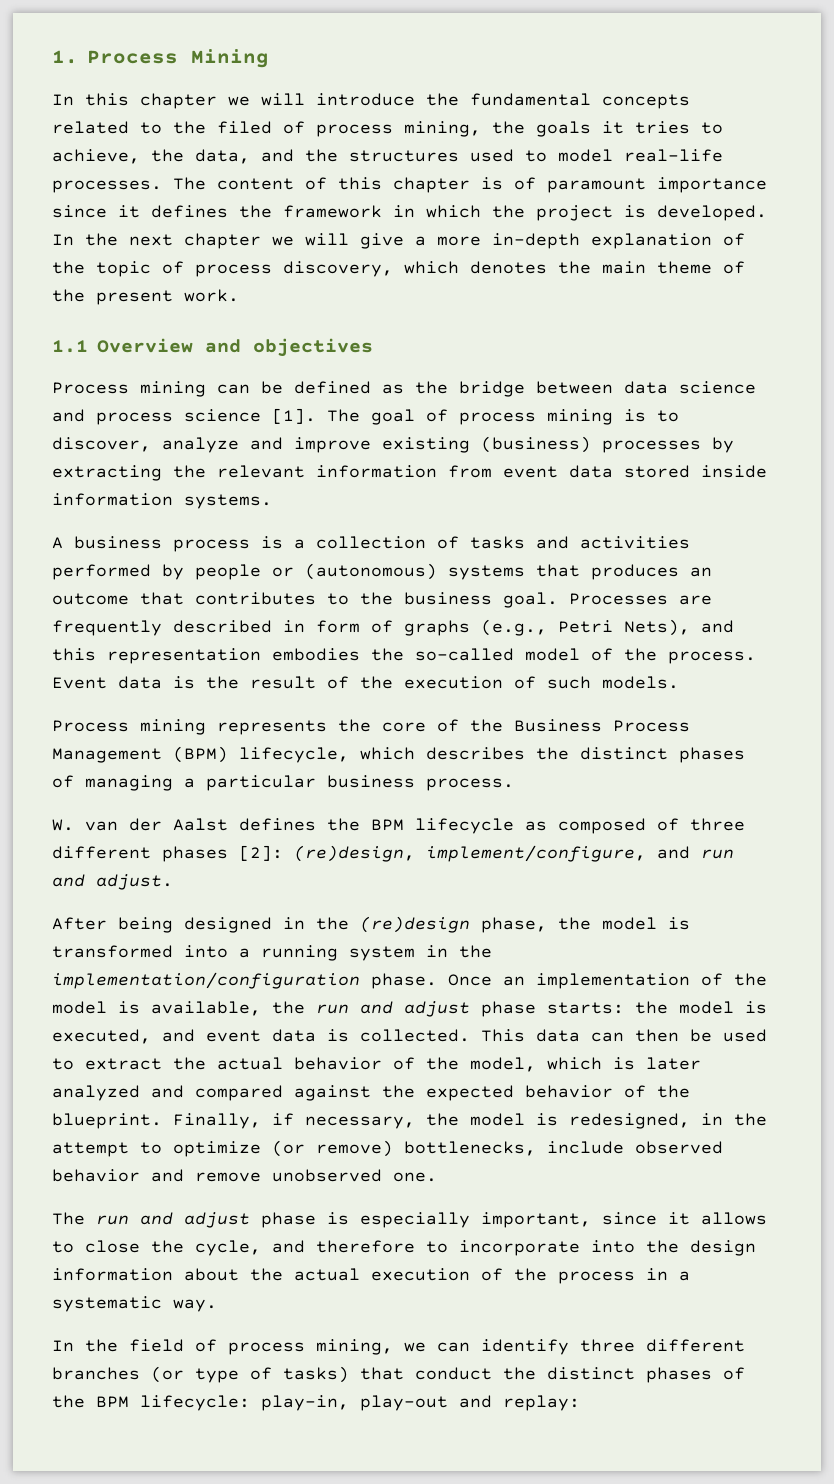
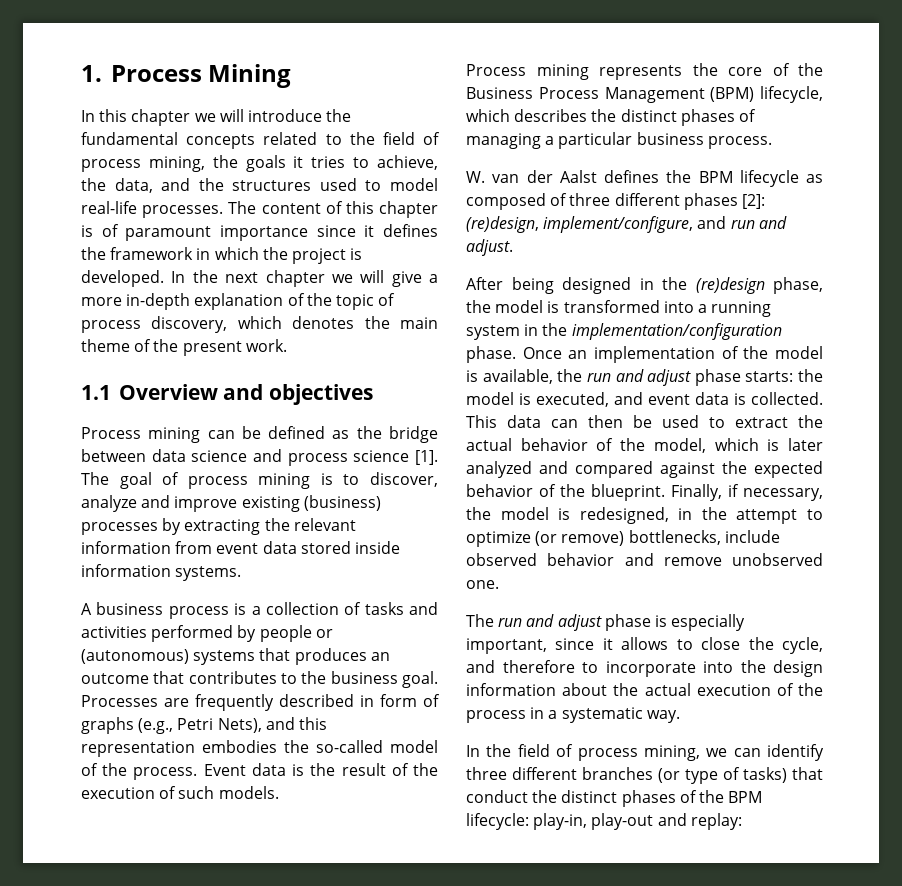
- In this chapter we will introduce the fundamental concepts related to the filed of process mining, the goals it tries to achieve, the data, and the structures used to model real-life processes.
+ In this chapter we will introduce the fundamental concepts related to the field of process mining, the goals it tries to achieve, the data, and the structures used to model real-life processes.

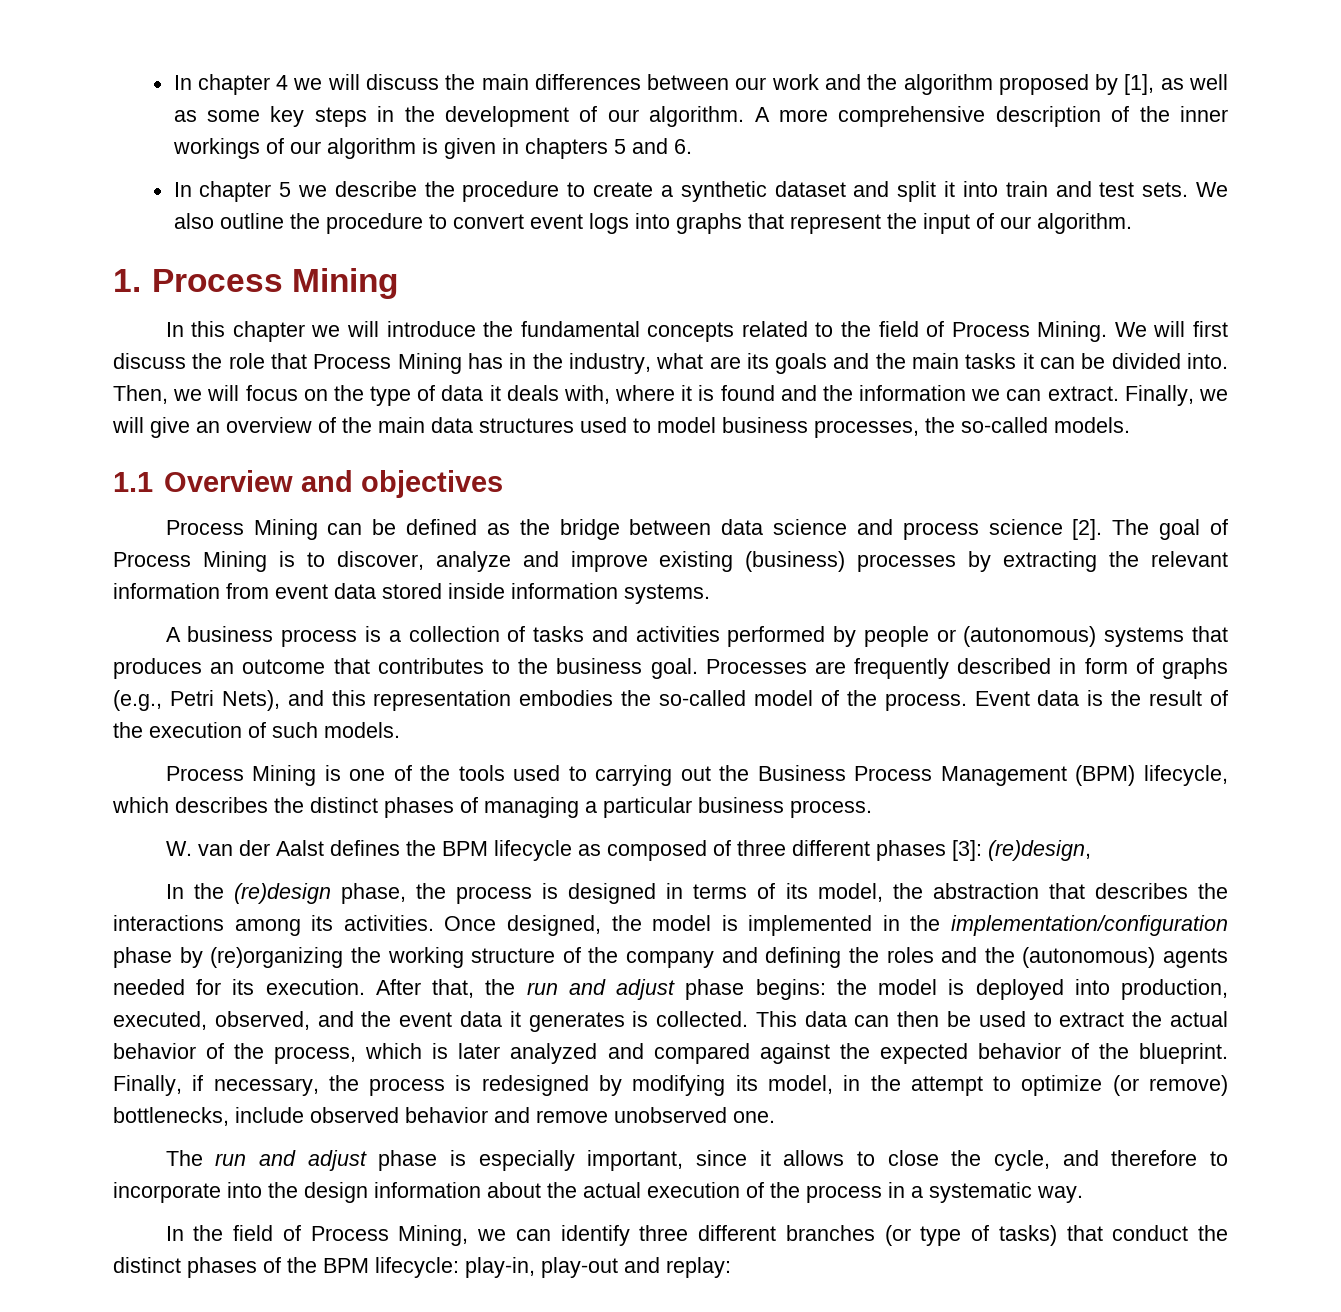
+ In chapter 4 we will discuss the main differences between our work and the algorithm proposed by [1], as well as some key steps in the development of our algorithm. A more comprehensive description of the inner workings of our algorithm is given in chapters 5 and 6.
+ In chapter 5 we describe the procedure to create a synthetic dataset and split it into train and test sets. We also outline the procedure to convert event logs into graphs that represent the input of our algorithm.
- In this chapter we will introduce the fundamental concepts related to the field of process mining, the goals it tries to achieve, the data, and the structures used to model real-life processes. The content of this chapter is of paramount importance since it defines the framework in which the project is developed. In the next chapter we will give a more in-depth explanation of the topic of process discovery, which denotes the main theme of the present work.
+ In this chapter we will introduce the fundamental concepts related to the field of Process Mining. We will first discuss the role that Process Mining has in the industry, what are its goals and the main tasks it can be divided into. Then, we will focus on the type of data it deals with, where it is found and the information we can extract. Finally, we will give an overview of the main data structures used to model business processes, the so-called models.
- Process mining can be defined as the bridge between data science and process science [1].
+ Process Mining can be defined as the bridge between data science and process science [2].
- The goal of process mining is to discover, analyze and improve existing (business) processes by extracting the relevant information from event data stored inside information systems.
+ The goal of Process Mining is to discover, analyze and improve existing (business) processes by extracting the relevant information from event data stored inside information systems.
- Process mining represents the core of the Business Process Management (BPM) lifecycle, which describes the distinct phases of managing a particular business process.
+ Process Mining is one of the tools used to carrying out the Business Process Management (BPM) lifecycle, which describes the distinct phases of managing a particular business process.
- W. van der Aalst defines the BPM lifecycle as composed of three different phases [2]: (re)design, implement/configure, and run and adjust.
- After being designed in the (re)design phase, the model is transformed into a running system in the implementation/configuration phase. Once an implementation of the model is available, the run and adjust phase starts: the model is executed, and event data is collected.
+ W. van der Aalst defines the BPM lifecycle as composed of three different phases [3]: (re)design,
+ In the (re)design phase, the process is designed in terms of its model, the abstraction that describes the interactions among its activities. Once designed, the model is implemented in the implementation/configuration phase by (re)organizing the working structure of the company and defining the roles and the (autonomous) agents needed for its execution. After that, the run and adjust phase begins: the model is deployed into production, executed, observed, and the event data it generates is collected.
- This data can then be used to extract the actual behavior of the model, which is later analyzed and compared against the expected behavior of the blueprint.
+ This data can then be used to extract the actual behavior of the process, which is later analyzed and compared against the expected behavior of the blueprint.
- Finally, if necessary, the model is redesigned, in the attempt to optimize (or remove) bottlenecks, include observed behavior and remove unobserved one.
+ Finally, if necessary, the process is redesigned by modifying its model, in the attempt to optimize (or remove) bottlenecks, include observed behavior and remove unobserved one.
- In the field of process mining, we can identify three different branches (or type of tasks) that conduct the distinct phases of the BPM lifecycle: play-in, play-out and replay:
+ In the field of Process Mining, we can identify three different branches (or type of tasks) that conduct the distinct phases of the BPM lifecycle: play-in, play-out and replay:

